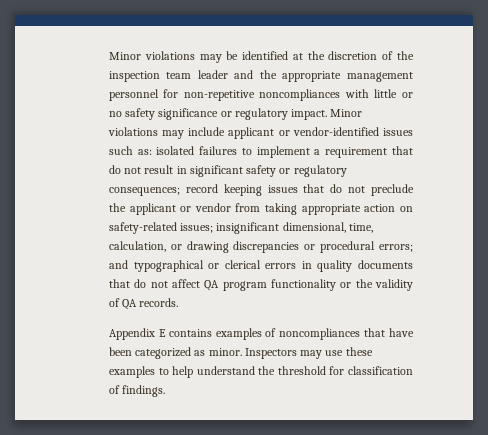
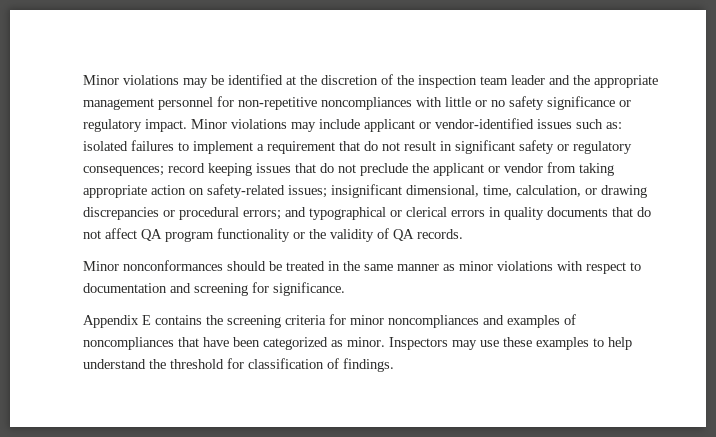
- Appendix E contains examples of noncompliances that have been categorized as minor.
+ Minor nonconformances should be treated in the same manner as minor violations with respect to documentation and screening for significance.
+ Appendix E contains the screening criteria for minor noncompliances and examples of noncompliances that have been categorized as minor.

